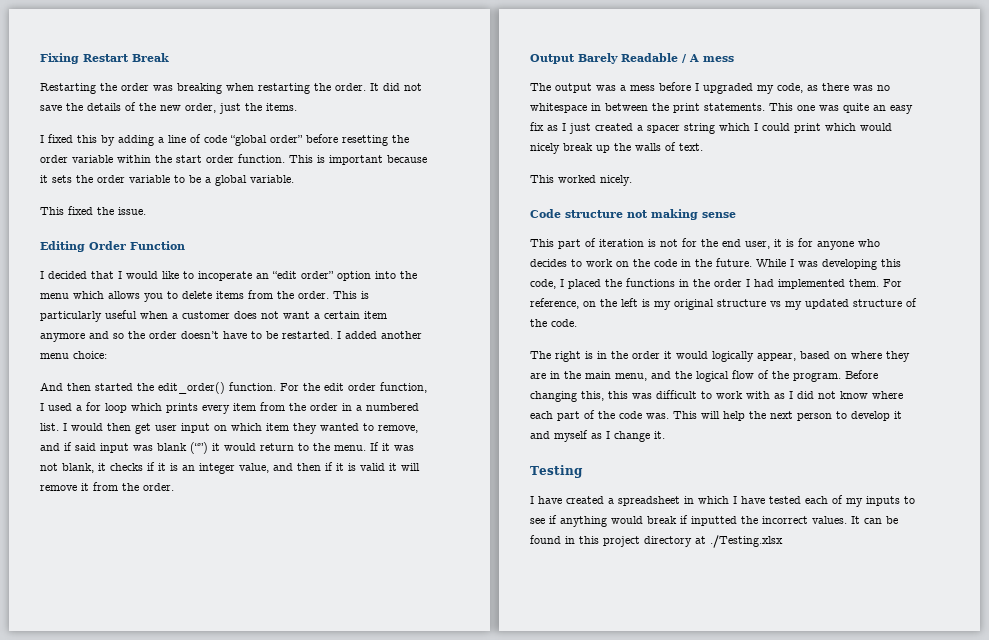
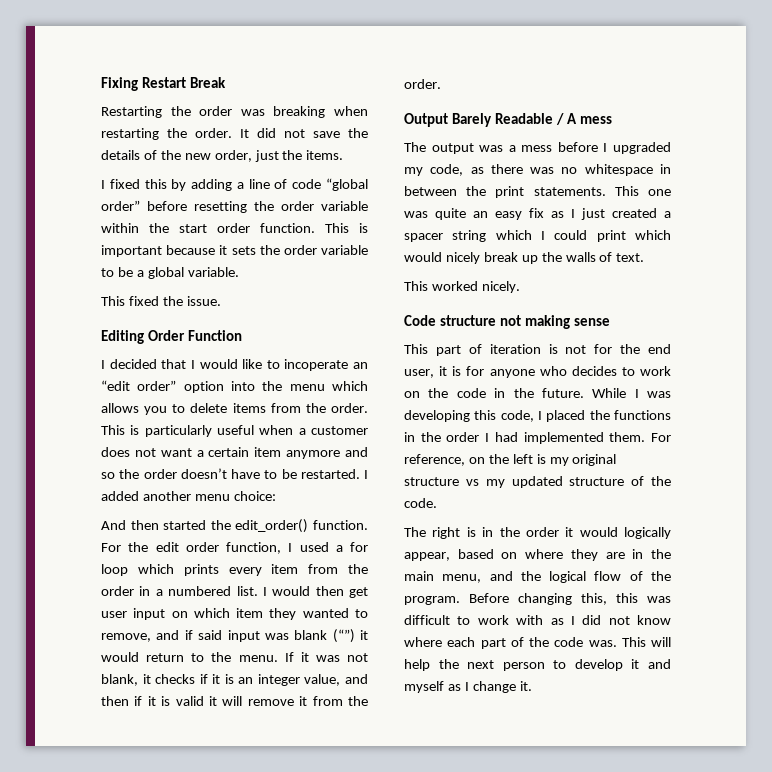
- Testing
- I have created a spreadsheet in which I have tested each of my inputs to see if anything would break if inputted the incorrect values. It can be found in this project directory at ./Testing.xlsx

